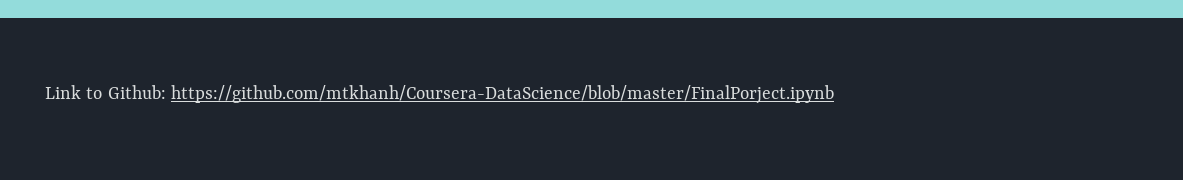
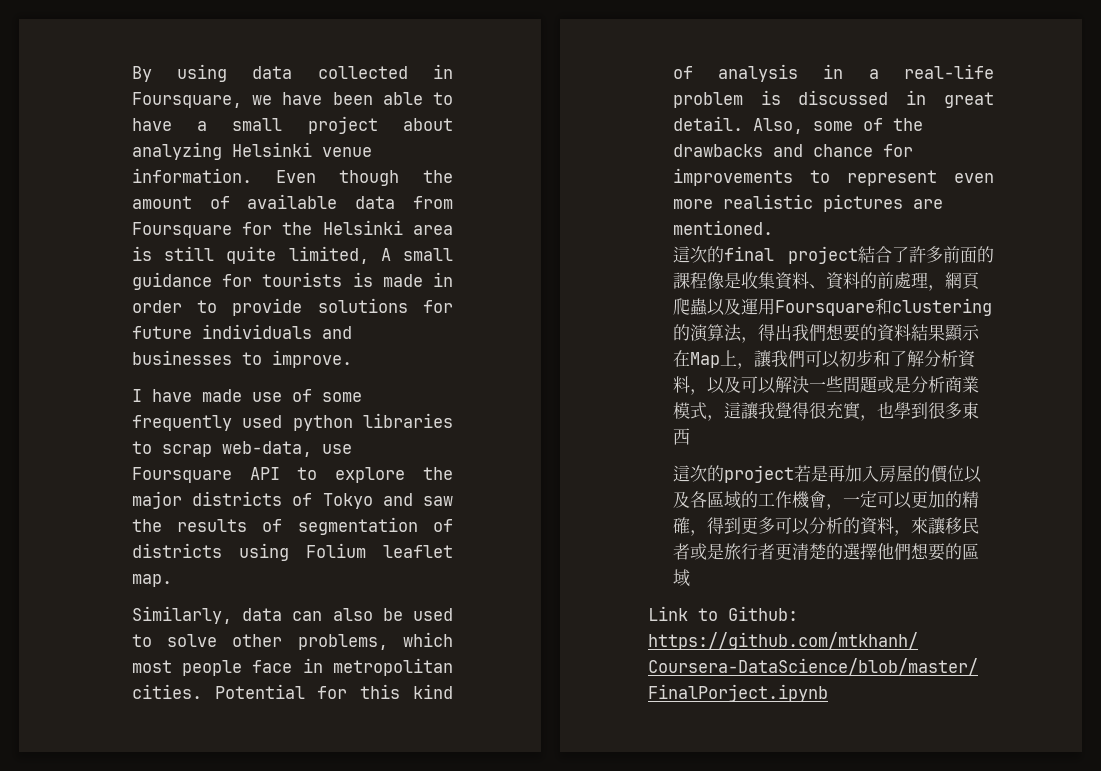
+ By using data collected in Foursquare, we have been able to have a small project about analyzing Helsinki venue information. Even though the amount of available data from Foursquare for the Helsinki area is still quite limited, A small guidance for tourists is made in order to provide solutions for future individuals and businesses to improve.
+ I have made use of some frequently used python libraries to scrap web-data, use Foursquare API to explore the major districts of Tokyo and saw the results of segmentation of districts using Folium leaflet map.
+ Similarly, data can also be used to solve other problems, which most people face in metropolitan cities. Potential for this kind of analysis in a real-life problem is discussed in great detail. Also, some of the drawbacks and chance for improvements to represent even more realistic pictures are mentioned.
+ 這次的final project結合了許多前面的課程像是收集資料、資料的前處理，網頁爬蟲以及運用Foursquare和clustering的演算法，得出我們想要的資料結果顯示在Map上，讓我們可以初步和了解分析資料，以及可以解決一些問題或是分析商業模式，這讓我覺得很充實，也學到很多東西
+ 這次的project若是再加入房屋的價位以及各區域的工作機會，一定可以更加的精確，得到更多可以分析的資料，來讓移民者或是旅行者更清楚的選擇他們想要的區域

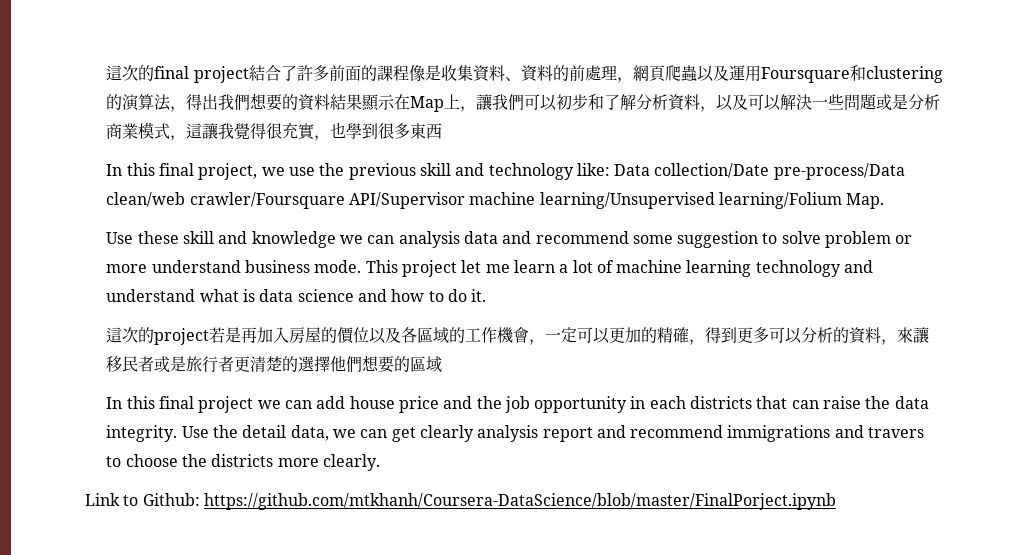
- By using data collected in Foursquare, we have been able to have a small project about analyzing Helsinki venue information. Even though the amount of available data from Foursquare for the Helsinki area is still quite limited, A small guidance for tourists is made in order to provide solutions for future individuals and businesses to improve.
- I have made use of some frequently used python libraries to scrap web-data, use Foursquare API to explore the major districts of Tokyo and saw the results of segmentation of districts using Folium leaflet map.
- Similarly, data can also be used to solve other problems, which most people face in metropolitan cities. Potential for this kind of analysis in a real-life problem is discussed in great detail. Also, some of the drawbacks and chance for improvements to represent even more realistic pictures are mentioned.
+ In this final project, we use the previous skill and technology like: Data collection/Date pre-process/Data clean/web crawler/Foursquare API/Supervisor machine learning/Unsupervised learning/Folium Map.
+ Use these skill and knowledge we can analysis data and recommend some suggestion to solve problem or more understand business mode. This project let me learn a lot of machine learning technology and understand what is data science and how to do it.
+ In this final project we can add house price and the job opportunity in each districts that can raise the data integrity. Use the detail data, we can get clearly analysis report and recommend immigrations and travers to choose the districts more clearly.

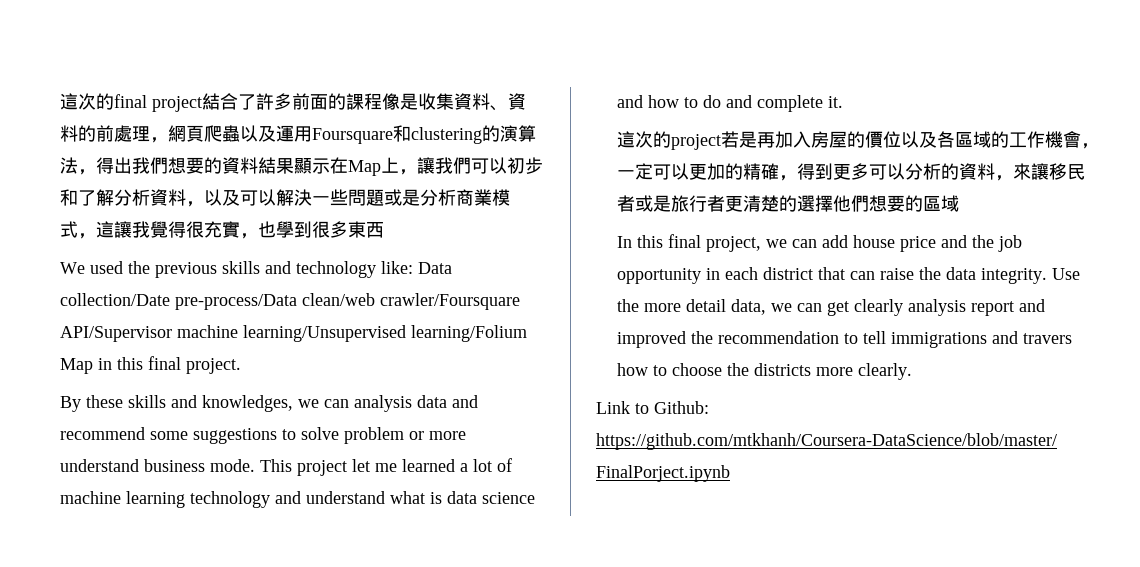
- In this final project, we use the previous skill and technology like: Data collection/Date pre-process/Data clean/web crawler/Foursquare API/Supervisor machine learning/Unsupervised learning/Folium Map.
- Use these skill and knowledge we can analysis data and recommend some suggestion to solve problem or more understand business mode.
+ We used the previous skills and technology like: Data collection/Date pre-process/Data clean/web crawler/Foursquare API/Supervisor machine learning/Unsupervised learning/Folium Map in this final project.
+ By these skills and knowledges, we can analysis data and recommend some suggestions to solve problem or more understand business mode.
- This project let me learn a lot of machine learning technology and understand what is data science and how to do it.
+ This project let me learned a lot of machine learning technology and understand what is data science and how to do and complete it.
- In this final project we can add house price and the job opportunity in each districts that can raise the data integrity.
+ In this final project, we can add house price and the job opportunity in each district that can raise the data integrity.
- Use the detail data, we can get clearly analysis report and recommend immigrations and travers to choose the districts more clearly.
+ Use the more detail data, we can get clearly analysis report and improved the recommendation to tell immigrations and travers how to choose the districts more clearly.

